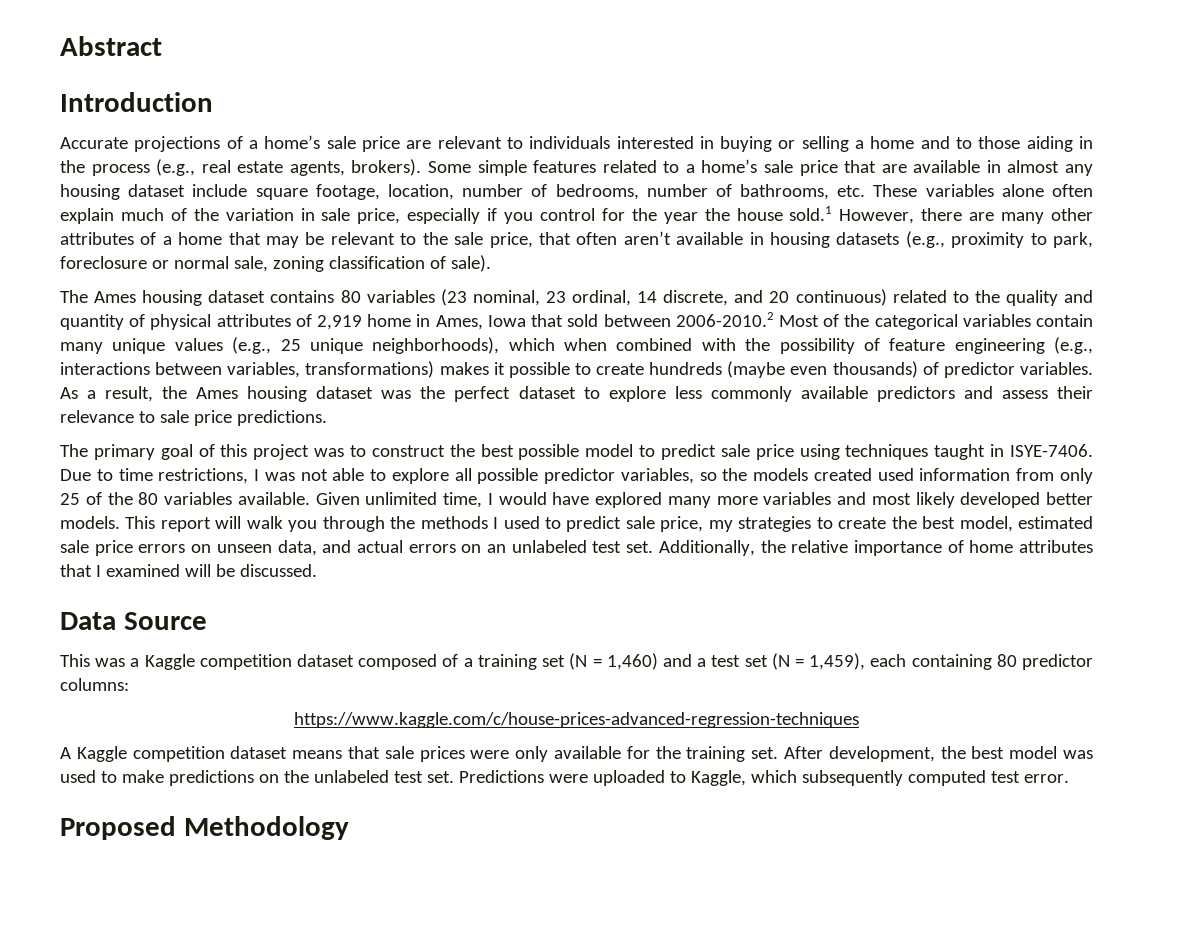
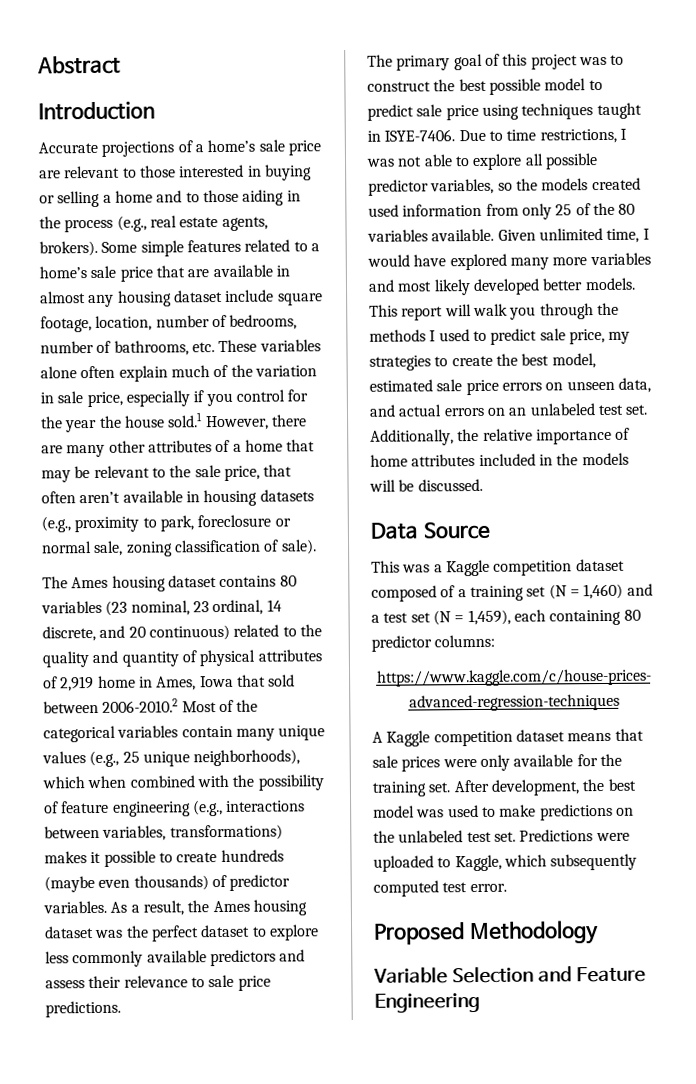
- Accurate projections of a home’s sale price are relevant to individuals interested in buying or selling a home and to those aiding in the process (e.g., real estate agents, brokers).
+ Accurate projections of a home’s sale price are relevant to those interested in buying or selling a home and to those aiding in the process (e.g., real estate agents, brokers).
- Additionally, the relative importance of home attributes that I examined will be discussed.
+ Additionally, the relative importance of home attributes included in the models will be discussed.
+ Variable Selection and Feature Engineering

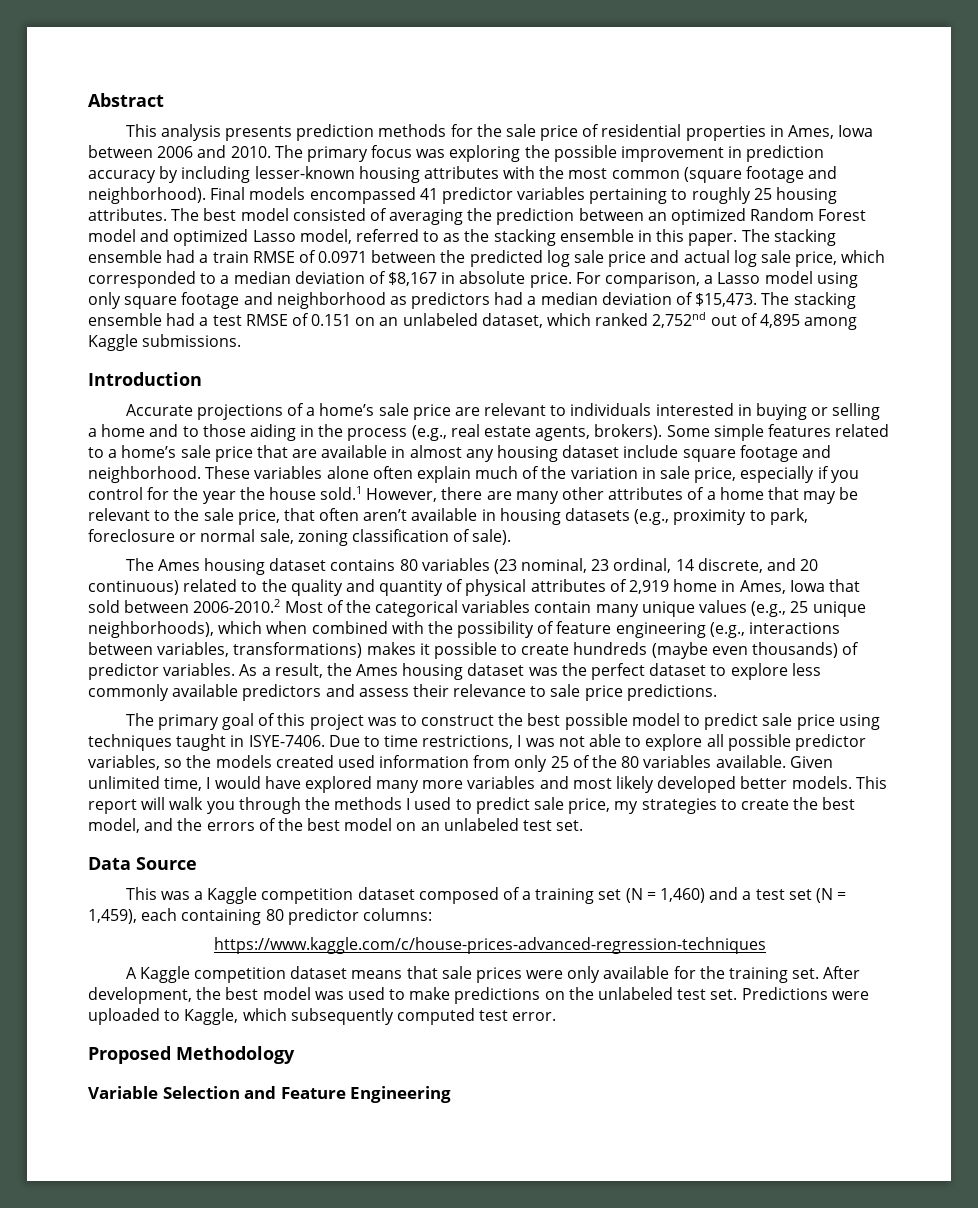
+ This analysis presents prediction methods for the sale price of residential properties in Ames, Iowa between 2006 and 2010. The primary focus was exploring the possible improvement in prediction accuracy by including lesser-known housing attributes with the most common (square footage and neighborhood). Final models encompassed 41 predictor variables pertaining to roughly 25 housing attributes. The best model consisted of averaging the prediction between an optimized Random Forest model and optimized Lasso model, referred to as the stacking ensemble in this paper. The stacking ensemble had a train RMSE of 0.0971 between the predicted log sale price and actual log sale price, which corresponded to a median deviation of $8,167 in absolute price. For comparison, a Lasso model using only square footage and neighborhood as predictors had a median deviation of $15,473. The stacking ensemble had a test RMSE of 0.151 on an unlabeled dataset, which ranked 2,752nd out of 4,895 among Kaggle submissions.
- Accurate projections of a home’s sale price are relevant to those interested in buying or selling a home and to those aiding in the process (e.g., real estate agents, brokers).
+ Accurate projections of a home’s sale price are relevant to individuals interested in buying or selling a home and to those aiding in the process (e.g., real estate agents, brokers).
- Some simple features related to a home’s sale price that are available in almost any housing dataset include square footage, location, number of bedrooms, number of bathrooms, etc. These variables alone often explain much of the variation in sale price, especially if you control for the year the house sold.1 However, there are many other attributes of a home that may be relevant to the sale price, that often aren’t available in housing datasets (e.g., proximity to park, foreclosure or normal sale, zoning classification of sale).
+ Some simple features related to a home’s sale price that are available in almost any housing dataset include square footage and neighborhood. These variables alone often explain much of the variation in sale price, especially if you control for the year the house sold.1 However, there are many other attributes of a home that may be relevant to the sale price, that often aren’t available in housing datasets (e.g., proximity to park, foreclosure or normal sale, zoning classification of sale).
- This report will walk you through the methods I used to predict sale price, my strategies to create the best model, estimated sale price errors on unseen data, and actual errors on an unlabeled test set. Additionally, the relative importance of home attributes included in the models will be discussed.
+ This report will walk you through the methods I used to predict sale price, my strategies to create the best model, and the errors of the best model on an unlabeled test set.

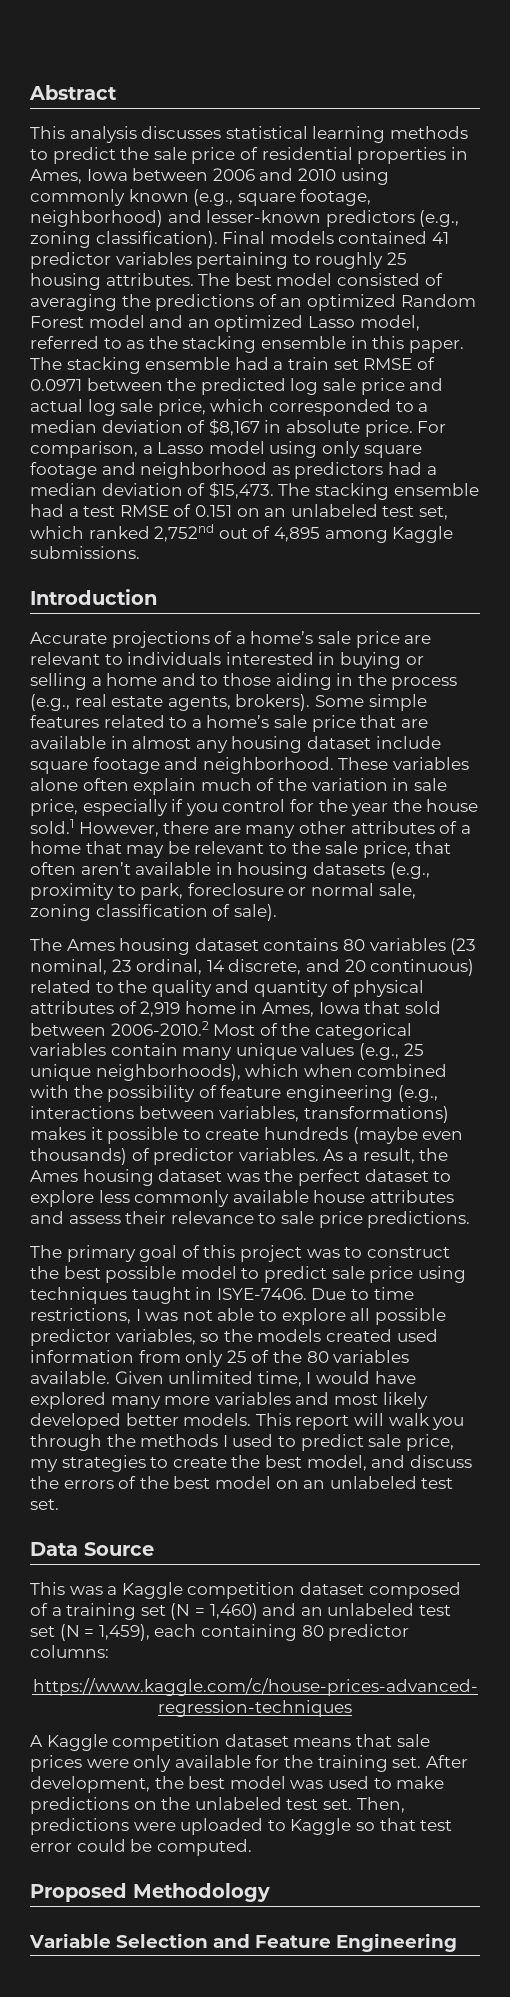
- This analysis presents prediction methods for the sale price of residential properties in Ames, Iowa between 2006 and 2010. The primary focus was exploring the possible improvement in prediction accuracy by including lesser-known housing attributes with the most common (square footage and neighborhood).
+ This analysis discusses statistical learning methods to predict the sale price of residential properties in Ames, Iowa between 2006 and 2010 using commonly known (e.g., square footage, neighborhood) and lesser-known predictors (e.g., zoning classification).
- Final models encompassed 41 predictor variables pertaining to roughly 25 housing attributes.
+ Final models contained 41 predictor variables pertaining to roughly 25 housing attributes.
- The best model consisted of averaging the prediction between an optimized Random Forest model and optimized Lasso model, referred to as the stacking ensemble in this paper.
+ The best model consisted of averaging the predictions of an optimized Random Forest model and an optimized Lasso model, referred to as the stacking ensemble in this paper.
- The stacking ensemble had a train RMSE of 0.0971 between the predicted log sale price and actual log sale price, which corresponded to a median deviation of $8,167 in absolute price.
+ The stacking ensemble had a train set RMSE of 0.0971 between the predicted log sale price and actual log sale price, which corresponded to a median deviation of $8,167 in absolute price.
- The stacking ensemble had a test RMSE of 0.151 on an unlabeled dataset, which ranked 2,752nd out of 4,895 among Kaggle submissions.
+ The stacking ensemble had a test RMSE of 0.151 on an unlabeled test set, which ranked 2,752nd out of 4,895 among Kaggle submissions.
- As a result, the Ames housing dataset was the perfect dataset to explore less commonly available predictors and assess their relevance to sale price predictions.
+ As a result, the Ames housing dataset was the perfect dataset to explore less commonly available house attributes and assess their relevance to sale price predictions.
- This report will walk you through the methods I used to predict sale price, my strategies to create the best model, and the errors of the best model on an unlabeled test set.
+ This report will walk you through the methods I used to predict sale price, my strategies to create the best model, and discuss the errors of the best model on an unlabeled test set.
- This was a Kaggle competition dataset composed of a training set (N = 1,460) and a test set (N = 1,459), each containing 80 predictor columns:
+ This was a Kaggle competition dataset composed of a training set (N = 1,460) and an unlabeled test set (N = 1,459), each containing 80 predictor columns:
- Predictions were uploaded to Kaggle, which subsequently computed test error.
+ Then, predictions were uploaded to Kaggle so that test error could be computed.

